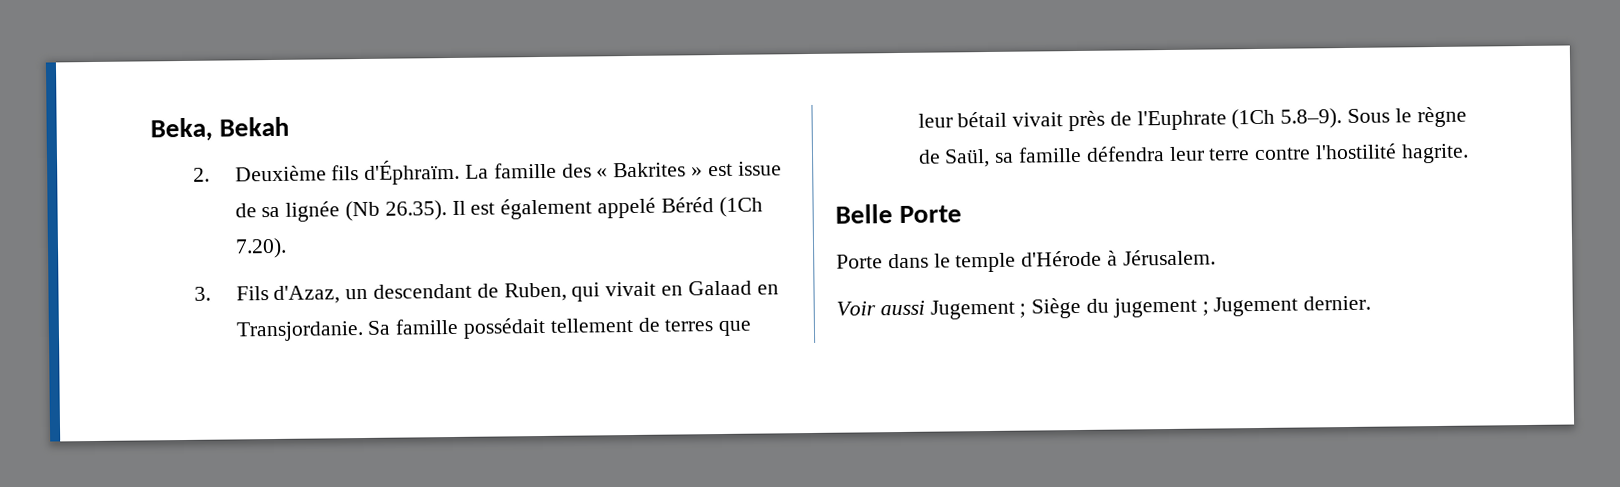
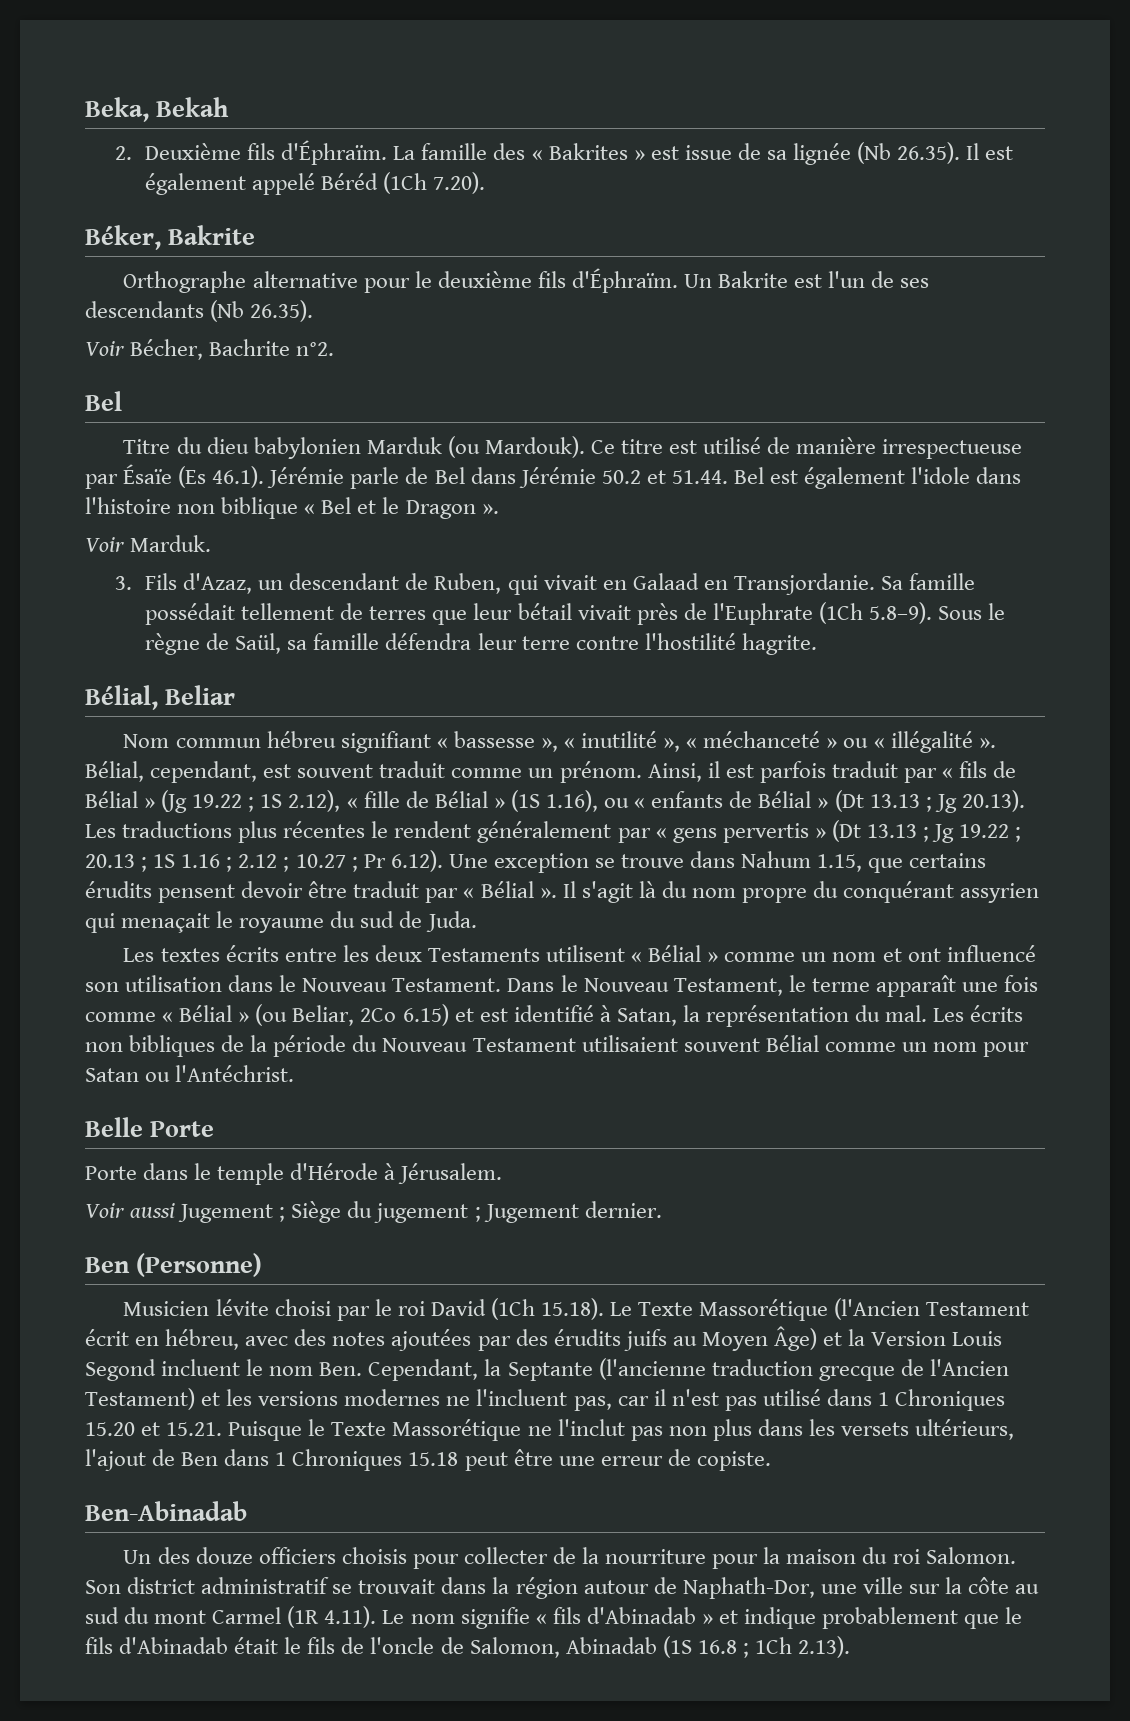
+ Béker, Bakrite
+ Orthographe alternative pour le deuxième fils d'Éphraïm. Un Bakrite est l'un de ses descendants (Nb 26.35).
+ Voir Bécher, Bachrite n°2.
+ Bel
+ Titre du dieu babylonien Marduk (ou Mardouk). Ce titre est utilisé de manière irrespectueuse par Ésaïe (Es 46.1). Jérémie parle de Bel dans Jérémie 50.2 et 51.44. Bel est également l'idole dans l'histoire non biblique « Bel et le Dragon ».
+ Voir Marduk.
+ Bélial, Beliar
+ Nom commun hébreu signifiant « bassesse », « inutilité », « méchanceté » ou « illégalité ». Bélial, cependant, est souvent traduit comme un prénom. Ainsi, il est parfois traduit par « fils de Bélial » (Jg 19.22 ; 1S 2.12), « fille de Bélial » (1S 1.16), ou « enfants de Bélial » (Dt 13.13 ; Jg 20.13). Les traductions plus récentes le rendent généralement par « gens pervertis » (Dt 13.13 ; Jg 19.22 ; 20.13 ; 1S 1.16 ; 2.12 ; 10.27 ; Pr 6.12). Une exception se trouve dans Nahum 1.15, que certains érudits pensent devoir être traduit par « Bélial ». Il s'agit là du nom propre du conquérant assyrien qui menaçait le royaume du sud de Juda.
+ Les textes écrits entre les deux Testaments utilisent « Bélial » comme un nom et ont influencé son utilisation dans le Nouveau Testament. Dans le Nouveau Testament, le terme apparaît une fois comme « Bélial » (ou Beliar, 2Co 6.15) et est identifié à Satan, la représentation du mal. Les écrits non bibliques de la période du Nouveau Testament utilisaient souvent Bélial comme un nom pour Satan ou l'Antéchrist.
+ Ben (Personne)
+ Musicien lévite choisi par le roi David (1Ch 15.18). Le Texte Massorétique (l'Ancien Testament écrit en hébreu, avec des notes ajoutées par des érudits juifs au Moyen Âge) et la Version Louis Segond incluent le nom Ben. Cependant, la Septante (l'ancienne traduction grecque de l'Ancien Testament) et les versions modernes ne l'incluent pas, car il n'est pas utilisé dans 1 Chroniques 15.20 et 15.21. Puisque le Texte Massorétique ne l'inclut pas non plus dans les versets ultérieurs, l'ajout de Ben dans 1 Chroniques 15.18 peut être une erreur de copiste.
+ Ben-Abinadab
+ Un des douze officiers choisis pour collecter de la nourriture pour la maison du roi Salomon. Son district administratif se trouvait dans la région autour de Naphath-Dor, une ville sur la côte au sud du mont Carmel (1R 4.11). Le nom signifie « fils d'Abinadab » et indique probablement que le fils d'Abinadab était le fils de l'oncle de Salomon, Abinadab (1S 16.8 ; 1Ch 2.13).

